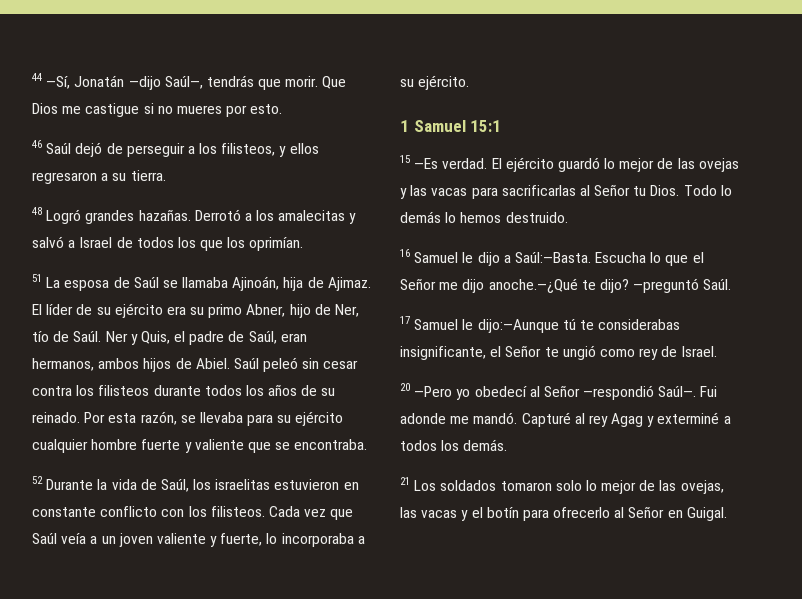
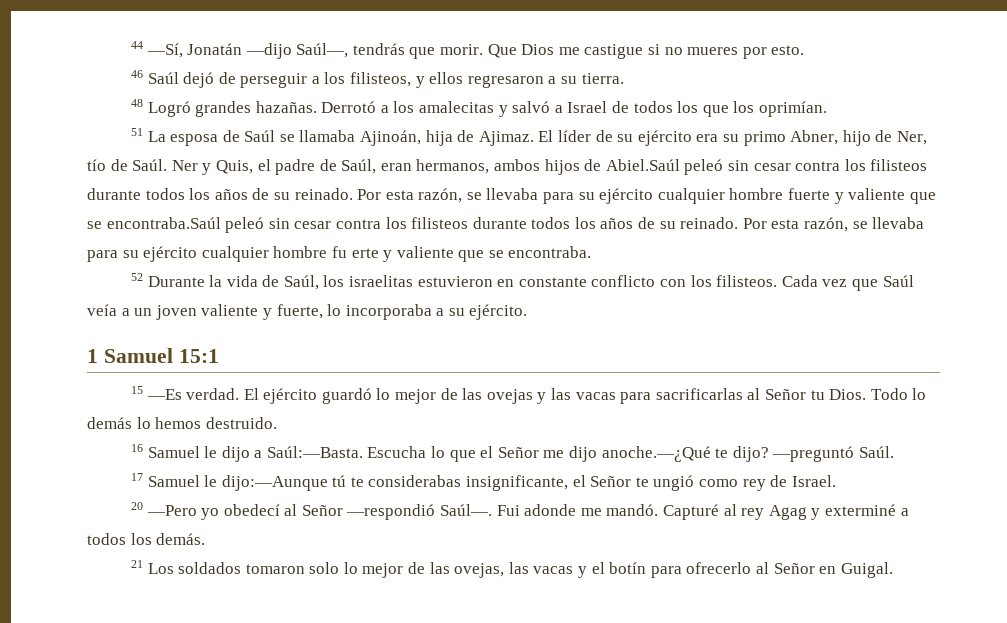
- Ner y Quis, el padre de Saúl, eran hermanos, ambos hijos de Abiel. Saúl peleó sin cesar contra los filisteos durante todos los años de su reinado.
+ Ner y Quis, el padre de Saúl, eran hermanos, ambos hijos de Abiel.Saúl peleó sin cesar contra los filisteos durante todos los años de su reinado.
- Por esta razón, se llevaba para su ejército cualquier hombre fuerte y valiente que se encontraba.
+ Por esta razón, se llevaba para su ejército cualquier hombre fuerte y valiente que se encontraba.Saúl peleó sin cesar contra los filisteos durante todos los años de su reinado. Por esta razón, se llevaba para su ejército cualquier hombre fu erte y valiente que se encontraba.

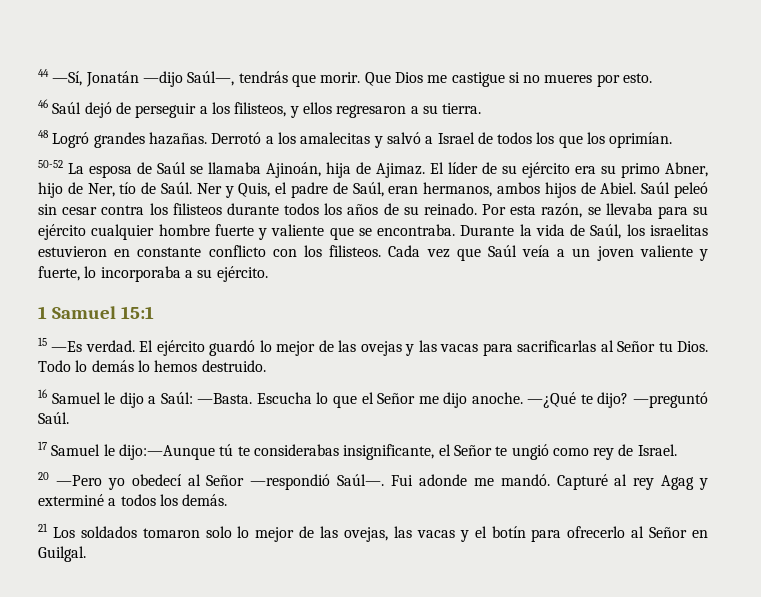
- 51 La esposa de Saúl se llamaba Ajinoán, hija de Ajimaz.
+ 50-52 La esposa de Saúl se llamaba Ajinoán, hija de Ajimaz.
- Ner y Quis, el padre de Saúl, eran hermanos, ambos hijos de Abiel.Saúl peleó sin cesar contra los filisteos durante todos los años de su reinado.
+ Ner y Quis, el padre de Saúl, eran hermanos, ambos hijos de Abiel. Saúl peleó sin cesar contra los filisteos durante todos los años de su reinado.
- Por esta razón, se llevaba para su ejército cualquier hombre fuerte y valiente que se encontraba.Saúl peleó sin cesar contra los filisteos durante todos los años de su reinado. Por esta razón, se llevaba para su ejército cualquier hombre fu erte y valiente que se encontraba.
- 52 Durante la vida de Saúl, los israelitas estuvieron en constante conflicto con los filisteos.
+ Por esta razón, se llevaba para su ejército cualquier hombre fuerte y valiente que se encontraba. Durante la vida de Saúl, los israelitas estuvieron en constante conflicto con los filisteos.
- 16 Samuel le dijo a Saúl:—Basta.
+ 16 Samuel le dijo a Saúl: —Basta.
- Escucha lo que el Señor me dijo anoche.—¿Qué te dijo?
+ Escucha lo que el Señor me dijo anoche. —¿Qué te dijo?
- 21 Los soldados tomaron solo lo mejor de las ovejas, las vacas y el botín para ofrecerlo al Señor en Guigal.
+ 21 Los soldados tomaron solo lo mejor de las ovejas, las vacas y el botín para ofrecerlo al Señor en Guilgal.

